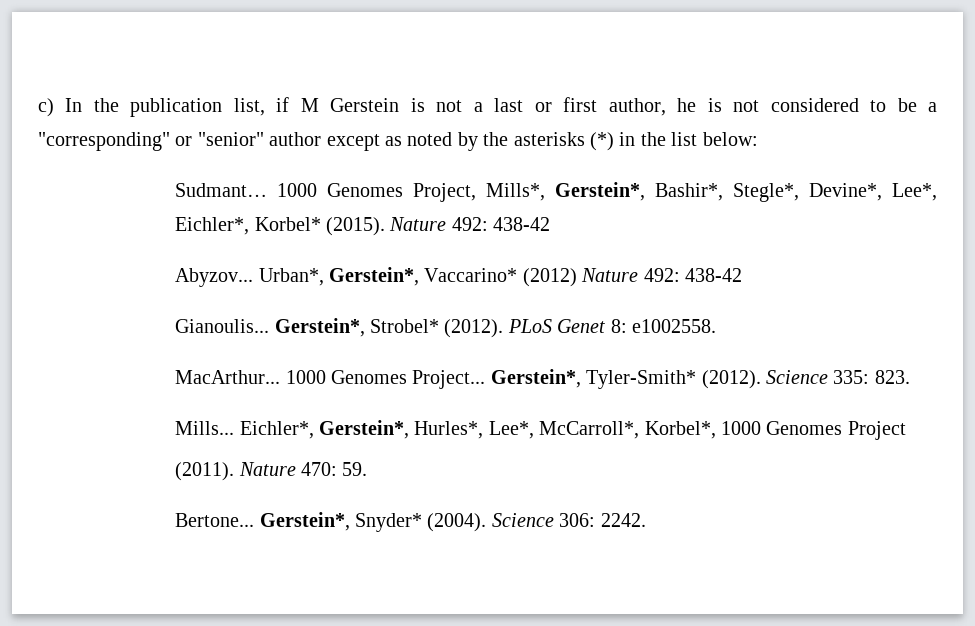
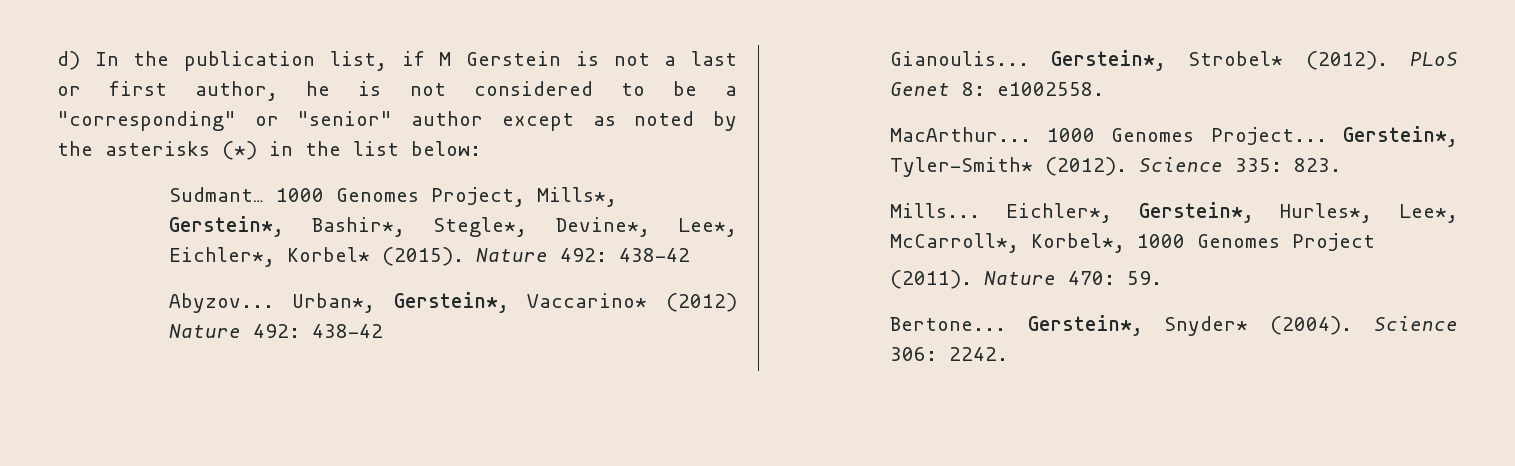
- c) In the publication list, if M Gerstein is not a last or first author, he is not considered to be a "corresponding" or "senior" author except as noted by the asterisks (*) in the list below:
+ d) In the publication list, if M Gerstein is not a last or first author, he is not considered to be a "corresponding" or "senior" author except as noted by the asterisks (*) in the list below:

